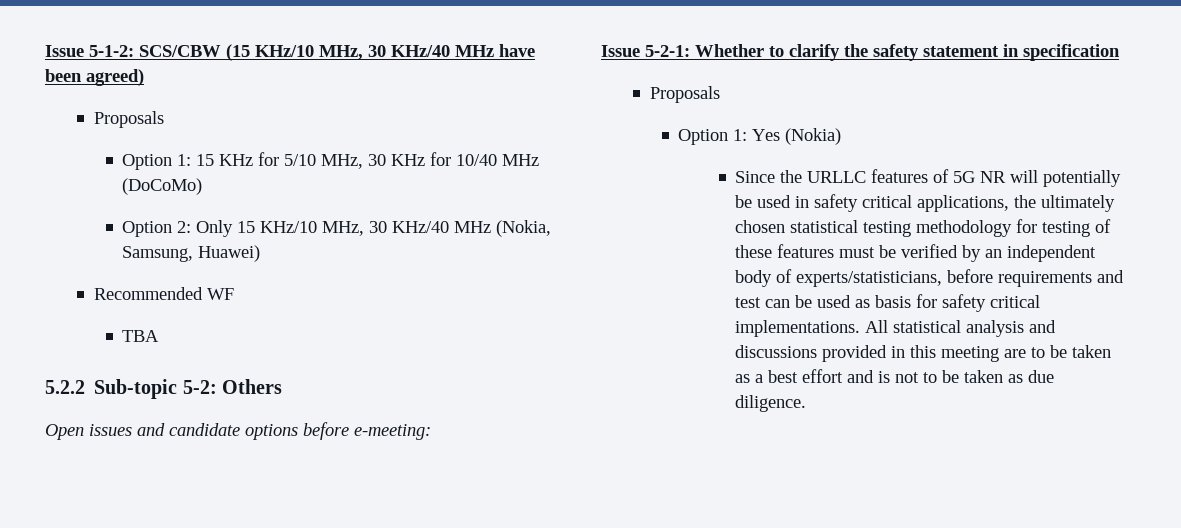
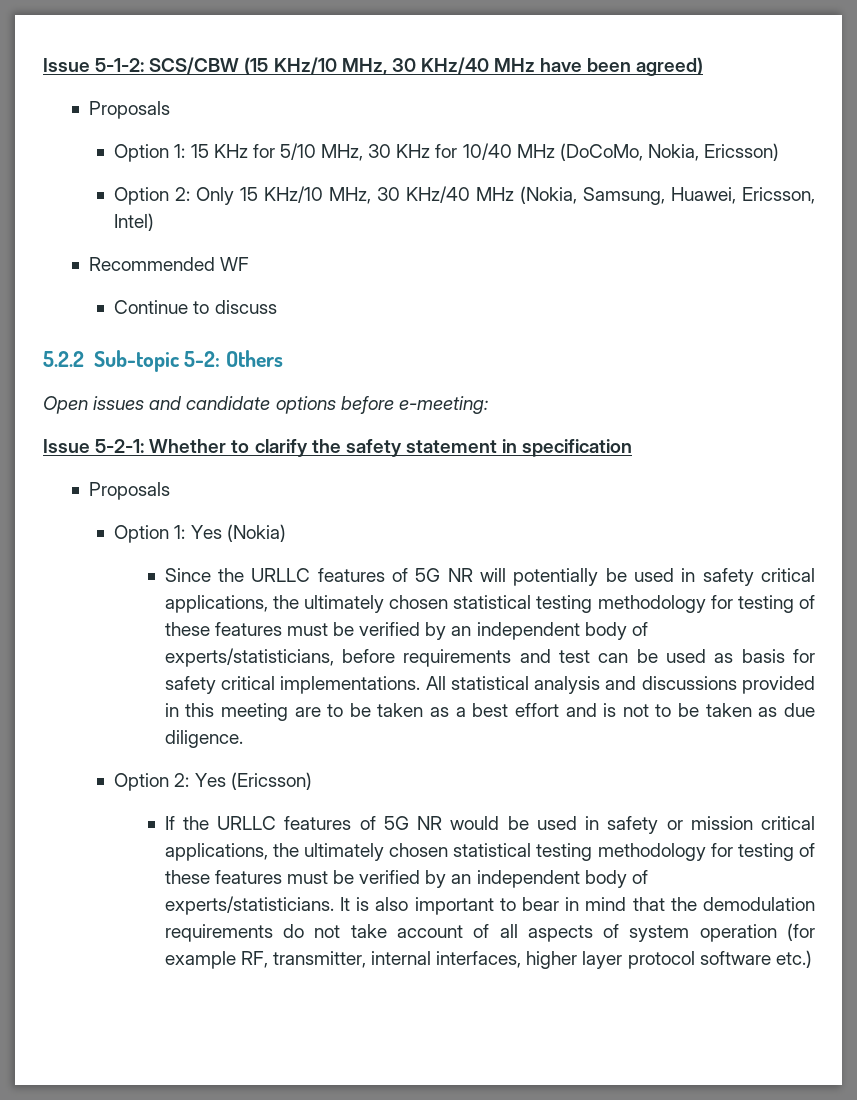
- Option 1: 15 KHz for 5/10 MHz, 30 KHz for 10/40 MHz (DoCoMo)
+ Option 1: 15 KHz for 5/10 MHz, 30 KHz for 10/40 MHz (DoCoMo, Nokia, Ericsson)
- Option 2: Only 15 KHz/10 MHz, 30 KHz/40 MHz (Nokia, Samsung, Huawei)
+ Option 2: Only 15 KHz/10 MHz, 30 KHz/40 MHz (Nokia, Samsung, Huawei, Ericsson, Intel)
- TBA
+ Continue to discuss
+ Option 2: Yes (Ericsson)
+ If the URLLC features of 5G NR would be used in safety or mission critical applications, the ultimately chosen statistical testing methodology for testing of these features must be verified by an independent body of experts/statisticians. It is also important to bear in mind that the demodulation requirements do not take account of all aspects of system operation (for example RF, transmitter, internal interfaces, higher layer protocol software etc.)

